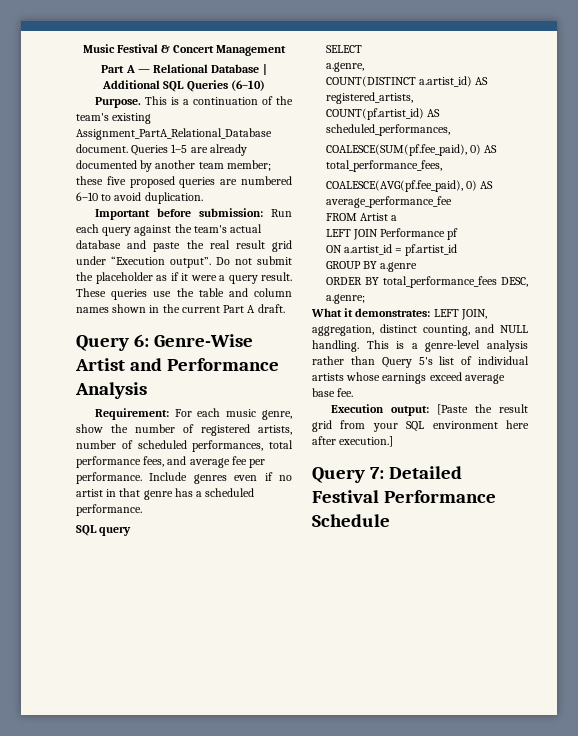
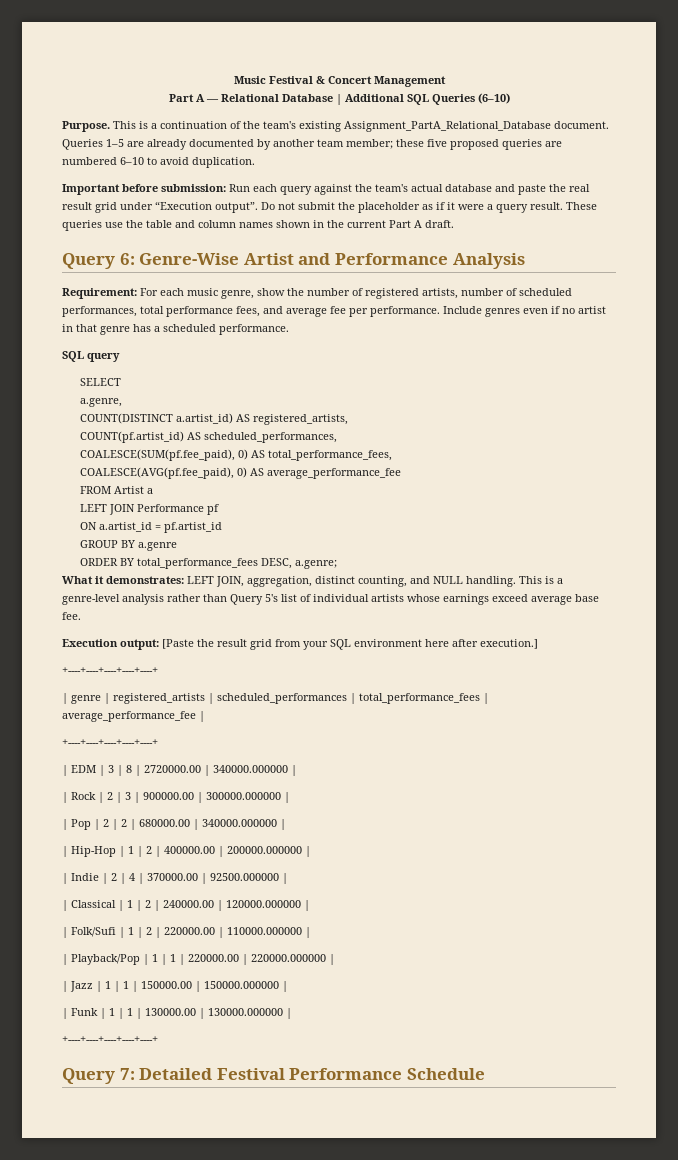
  Execution output: [Paste the result grid from your SQL environment here after execution.]
+ +----+----+----+----+----+
+ | genre | registered_artists | scheduled_performances | total_performance_fees | average_performance_fee |
+ +----+----+----+----+----+
+ | EDM | 3 | 8 | 2720000.00 | 340000.000000 |
+ | Rock | 2 | 3 | 900000.00 | 300000.000000 |
+ | Pop | 2 | 2 | 680000.00 | 340000.000000 |
+ | Hip-Hop | 1 | 2 | 400000.00 | 200000.000000 |
+ | Indie | 2 | 4 | 370000.00 | 92500.000000 |
+ | Classical | 1 | 2 | 240000.00 | 120000.000000 |
+ | Folk/Sufi | 1 | 2 | 220000.00 | 110000.000000 |
+ | Playback/Pop | 1 | 1 | 220000.00 | 220000.000000 |
+ | Jazz | 1 | 1 | 150000.00 | 150000.000000 |
+ | Funk | 1 | 1 | 130000.00 | 130000.000000 |
+ +----+----+----+----+----+

